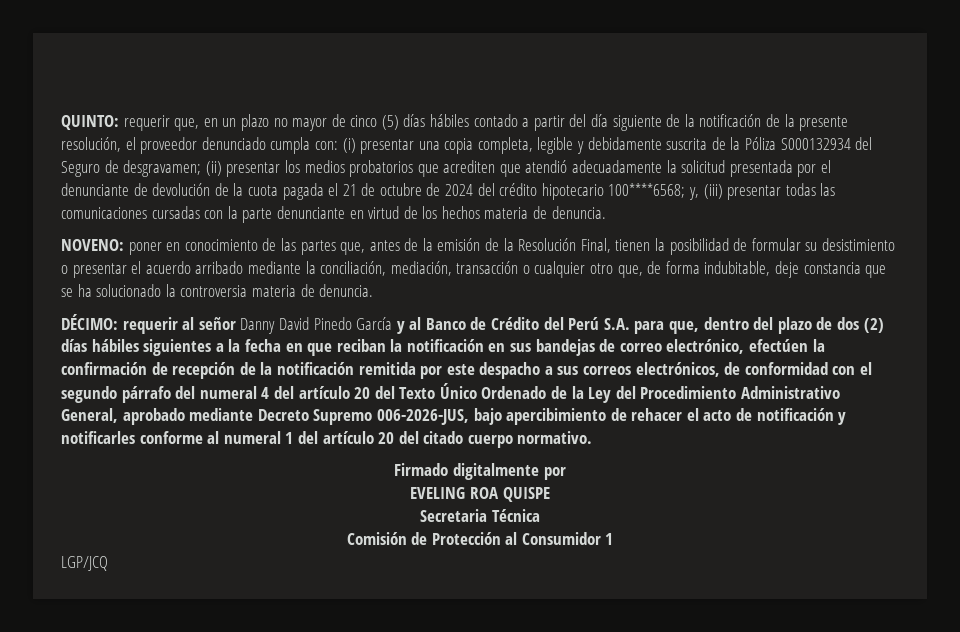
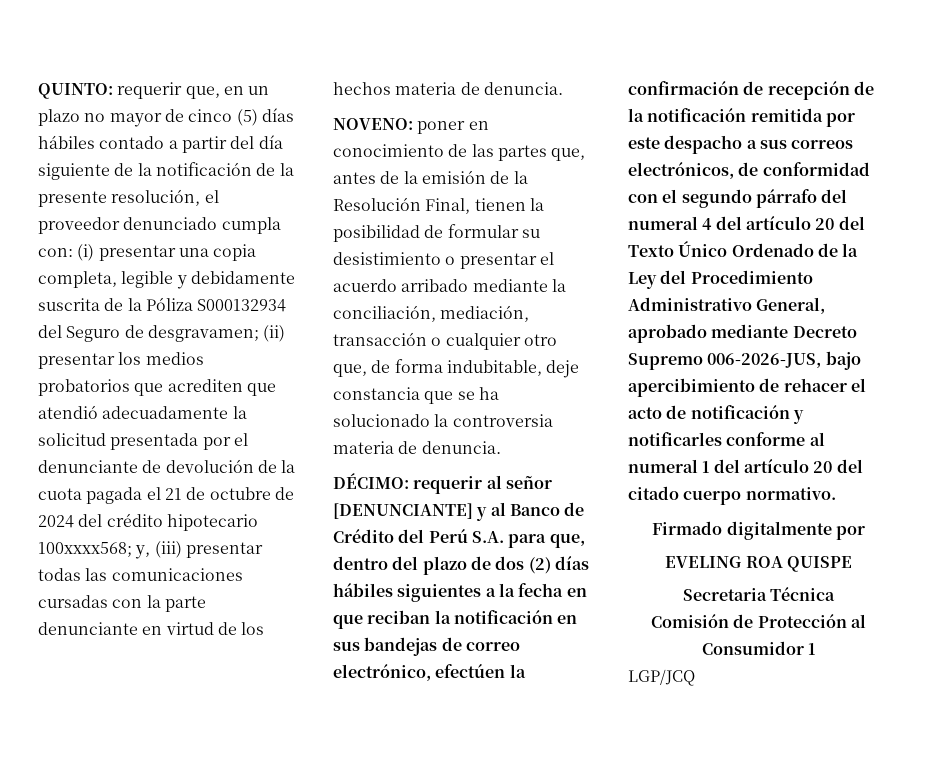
- (ii) presentar los medios probatorios que acrediten que atendió adecuadamente la solicitud presentada por el denunciante de devolución de la cuota pagada el 21 de octubre de 2024 del crédito hipotecario 100****6568;
+ (ii) presentar los medios probatorios que acrediten que atendió adecuadamente la solicitud presentada por el denunciante de devolución de la cuota pagada el 21 de octubre de 2024 del crédito hipotecario 100xxxx568;
- requerir al señor Danny David Pinedo García y al Banco de Crédito del Perú S.A. para que, dentro del plazo de dos (2) días hábiles siguientes a la fecha en que reciban la notificación en sus bandejas de correo electrónico, efectúen la confirmación de recepción de la notificación remitida por este despacho a sus correos electrónicos, de conformidad con el segundo párrafo del numeral 4 del artículo 20 del Texto Único Ordenado de la Ley del Procedimiento Administrativo General, aprobado mediante Decreto Supremo 006-2026-JUS, bajo apercibimiento de rehacer el acto de notificación y notificarles conforme al numeral 1 del artículo 20 del citado cuerpo normativo.
+ requerir al señor [DENUNCIANTE] y al Banco de Crédito del Perú S.A. para que, dentro del plazo de dos (2) días hábiles siguientes a la fecha en que reciban la notificación en sus bandejas de correo electrónico, efectúen la confirmación de recepción de la notificación remitida por este despacho a sus correos electrónicos, de conformidad con el segundo párrafo del numeral 4 del artículo 20 del Texto Único Ordenado de la Ley del Procedimiento Administrativo General, aprobado mediante Decreto Supremo 006-2026-JUS, bajo apercibimiento de rehacer el acto de notificación y notificarles conforme al numeral 1 del artículo 20 del citado cuerpo normativo.

